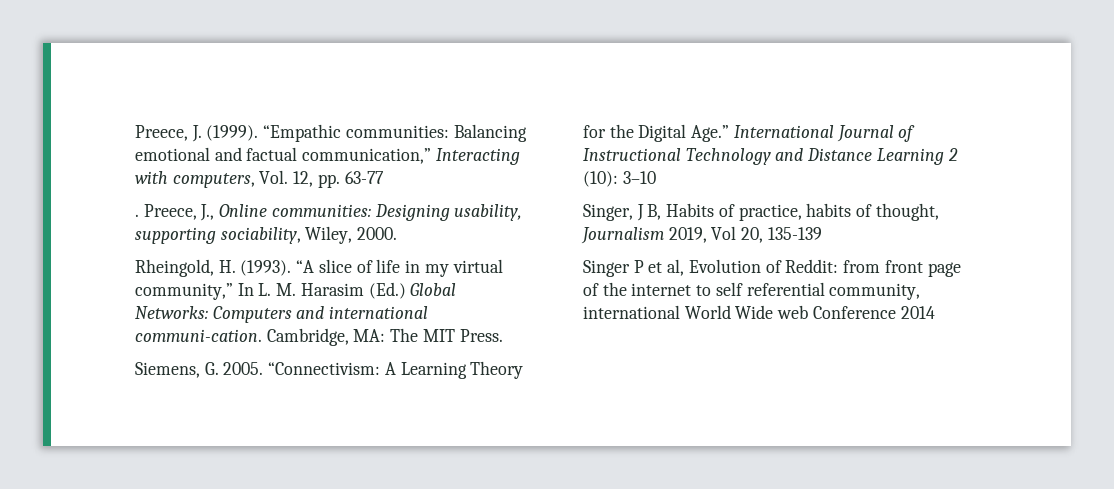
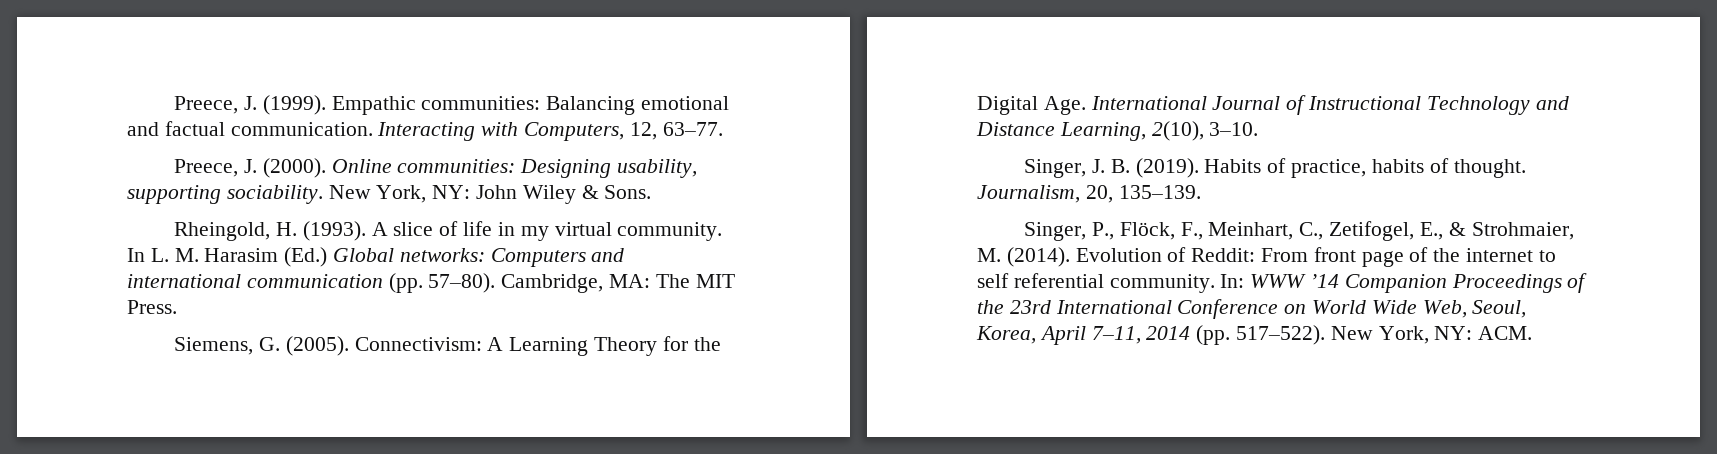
- “Empathic communities: Balancing emotional and factual communication,” Interacting with computers, Vol. 12, pp. 63-77
- . Preece, J., Online communities: Designing usability, supporting sociability, Wiley, 2000.
+ Empathic communities: Balancing emotional and factual communication. Interacting with Computers, 12, 63–77.
+ Preece, J. (2000). Online communities: Designing usability, supporting sociability. New York, NY: John Wiley & Sons.
- “A slice of life in my virtual community,” In L. M. Harasim (Ed.) Global Networks: Computers and international communi-cation.
+ A slice of life in my virtual community. In L. M. Harasim (Ed.) Global networks: Computers and international communication (pp. 57–80).
- Siemens, G. 2005. “Connectivism: A Learning Theory for the Digital Age.” International Journal of Instructional Technology and Distance Learning 2 (10): 3–10
- Singer, J B, Habits of practice, habits of thought, Journalism 2019, Vol 20, 135-139
- Singer P et al, Evolution of Reddit: from front page of the internet to self referential community, international World Wide web Conference 2014
+ Siemens, G. (2005). Connectivism: A Learning Theory for the Digital Age. International Journal of Instructional Technology and Distance Learning, 2(10), 3–10.
+ Singer, J. B. (2019). Habits of practice, habits of thought. Journalism, 20, 135–139.
+ Singer, P., Flöck, F., Meinhart, C., Zetifogel, E., & Strohmaier, M. (2014). Evolution of Reddit: From front page of the internet to self referential community. In: WWW ’14 Companion Proceedings of the 23rd International Conference on World Wide Web, Seoul, Korea, April 7–11, 2014 (pp. 517–522). New York, NY: ACM.

